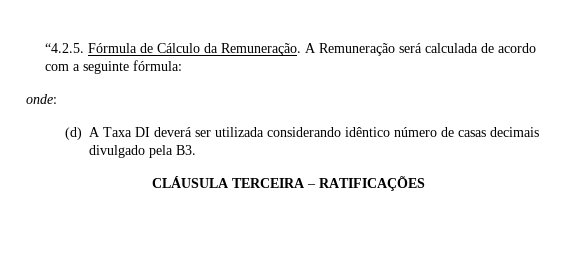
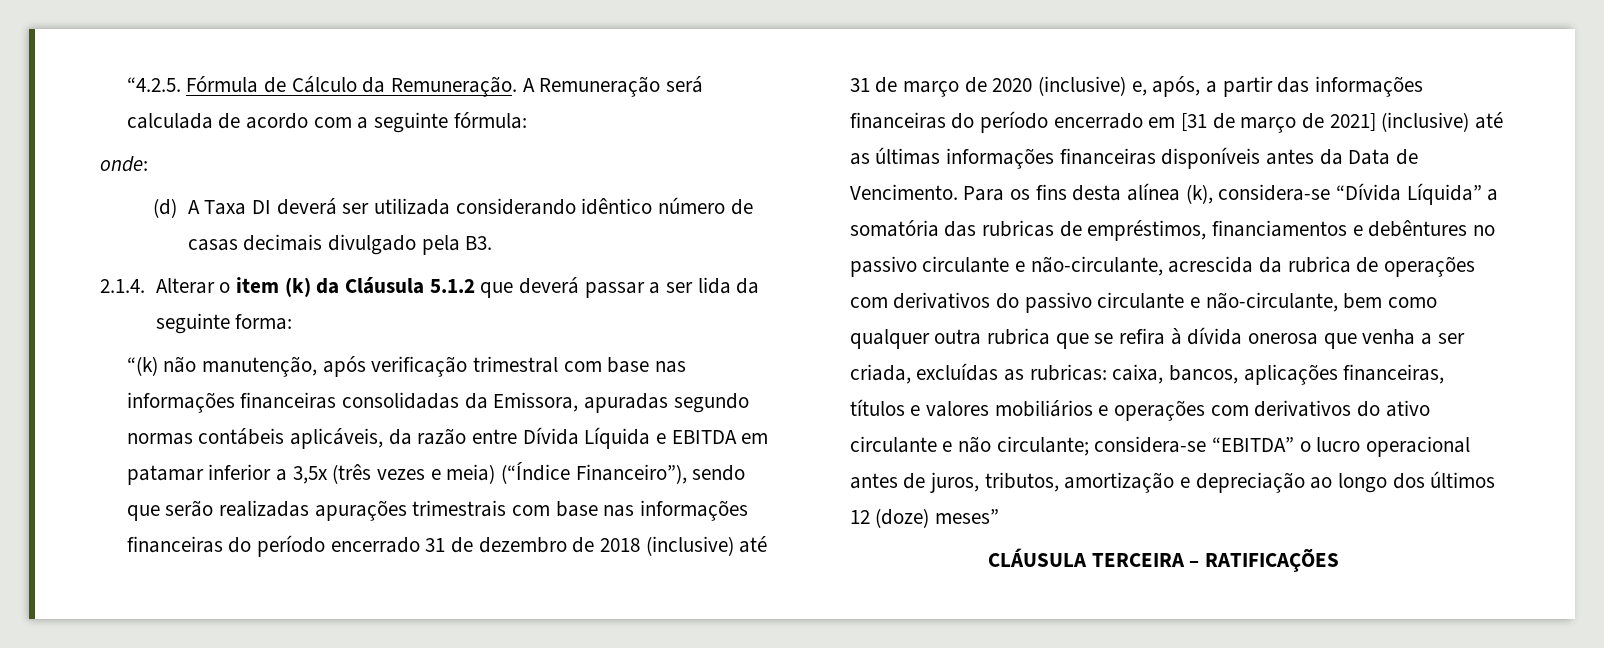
+ 2.1.4. Alterar o item (k) da Cláusula 5.1.2 que deverá passar a ser lida da seguinte forma:
+ “(k) não manutenção, após verificação trimestral com base nas informações financeiras consolidadas da Emissora, apuradas segundo normas contábeis aplicáveis, da razão entre Dívida Líquida e EBITDA em patamar inferior a 3,5x (três vezes e meia) (“Índice Financeiro”), sendo que serão realizadas apurações trimestrais com base nas informações financeiras do período encerrado 31 de dezembro de 2018 (inclusive) até 31 de março de 2020 (inclusive) e, após, a partir das informações financeiras do período encerrado em [31 de março de 2021] (inclusive) até as últimas informações financeiras disponíveis antes da Data de Vencimento. Para os fins desta alínea (k), considera-se “Dívida Líquida” a somatória das rubricas de empréstimos, financiamentos e debêntures no passivo circulante e não-circulante, acrescida da rubrica de operações com derivativos do passivo circulante e não-circulante, bem como qualquer outra rubrica que se refira à dívida onerosa que venha a ser criada, excluídas as rubricas: caixa, bancos, aplicações financeiras, títulos e valores mobiliários e operações com derivativos do ativo circulante e não circulante; considera-se “EBITDA” o lucro operacional antes de juros, tributos, amortização e depreciação ao longo dos últimos 12 (doze) meses”

